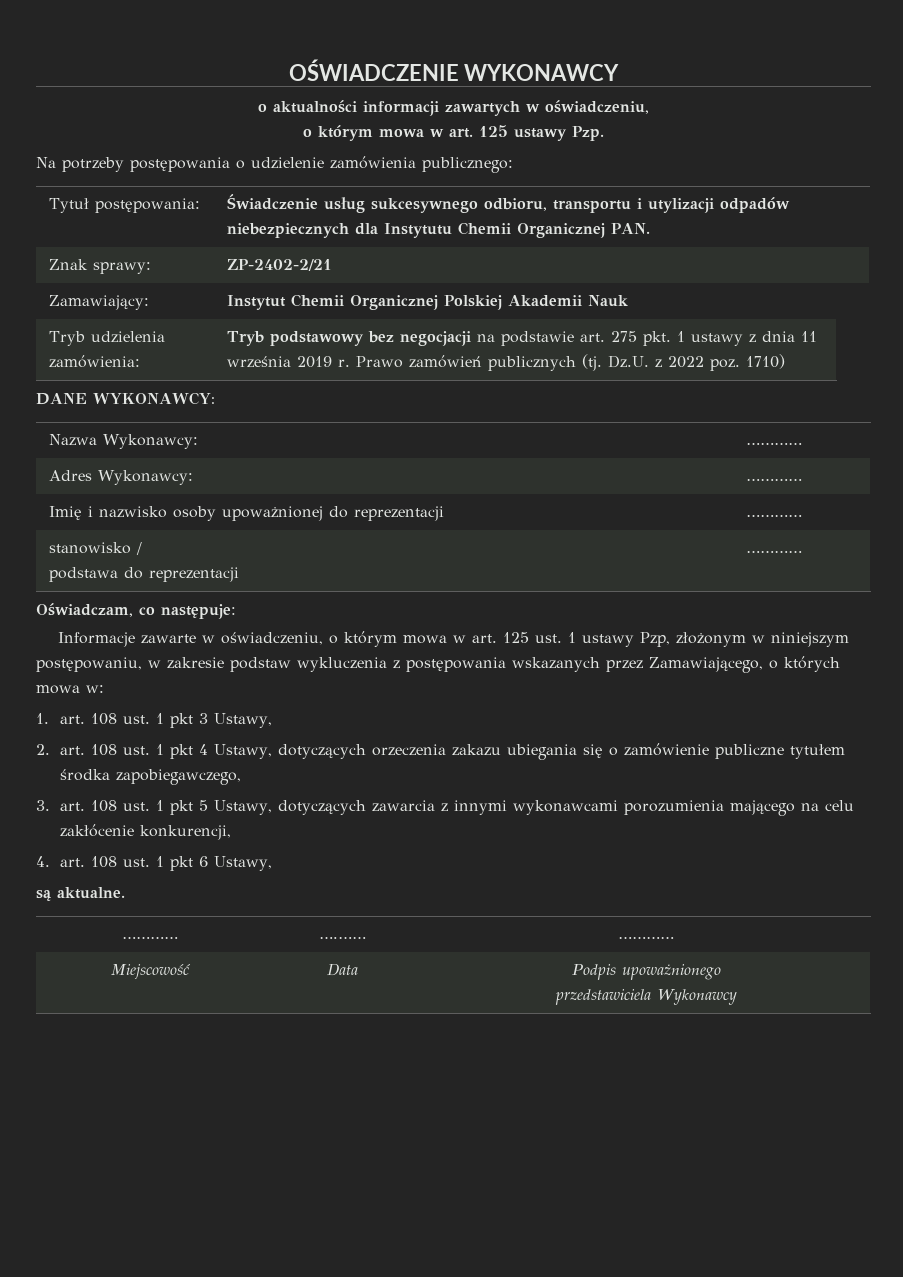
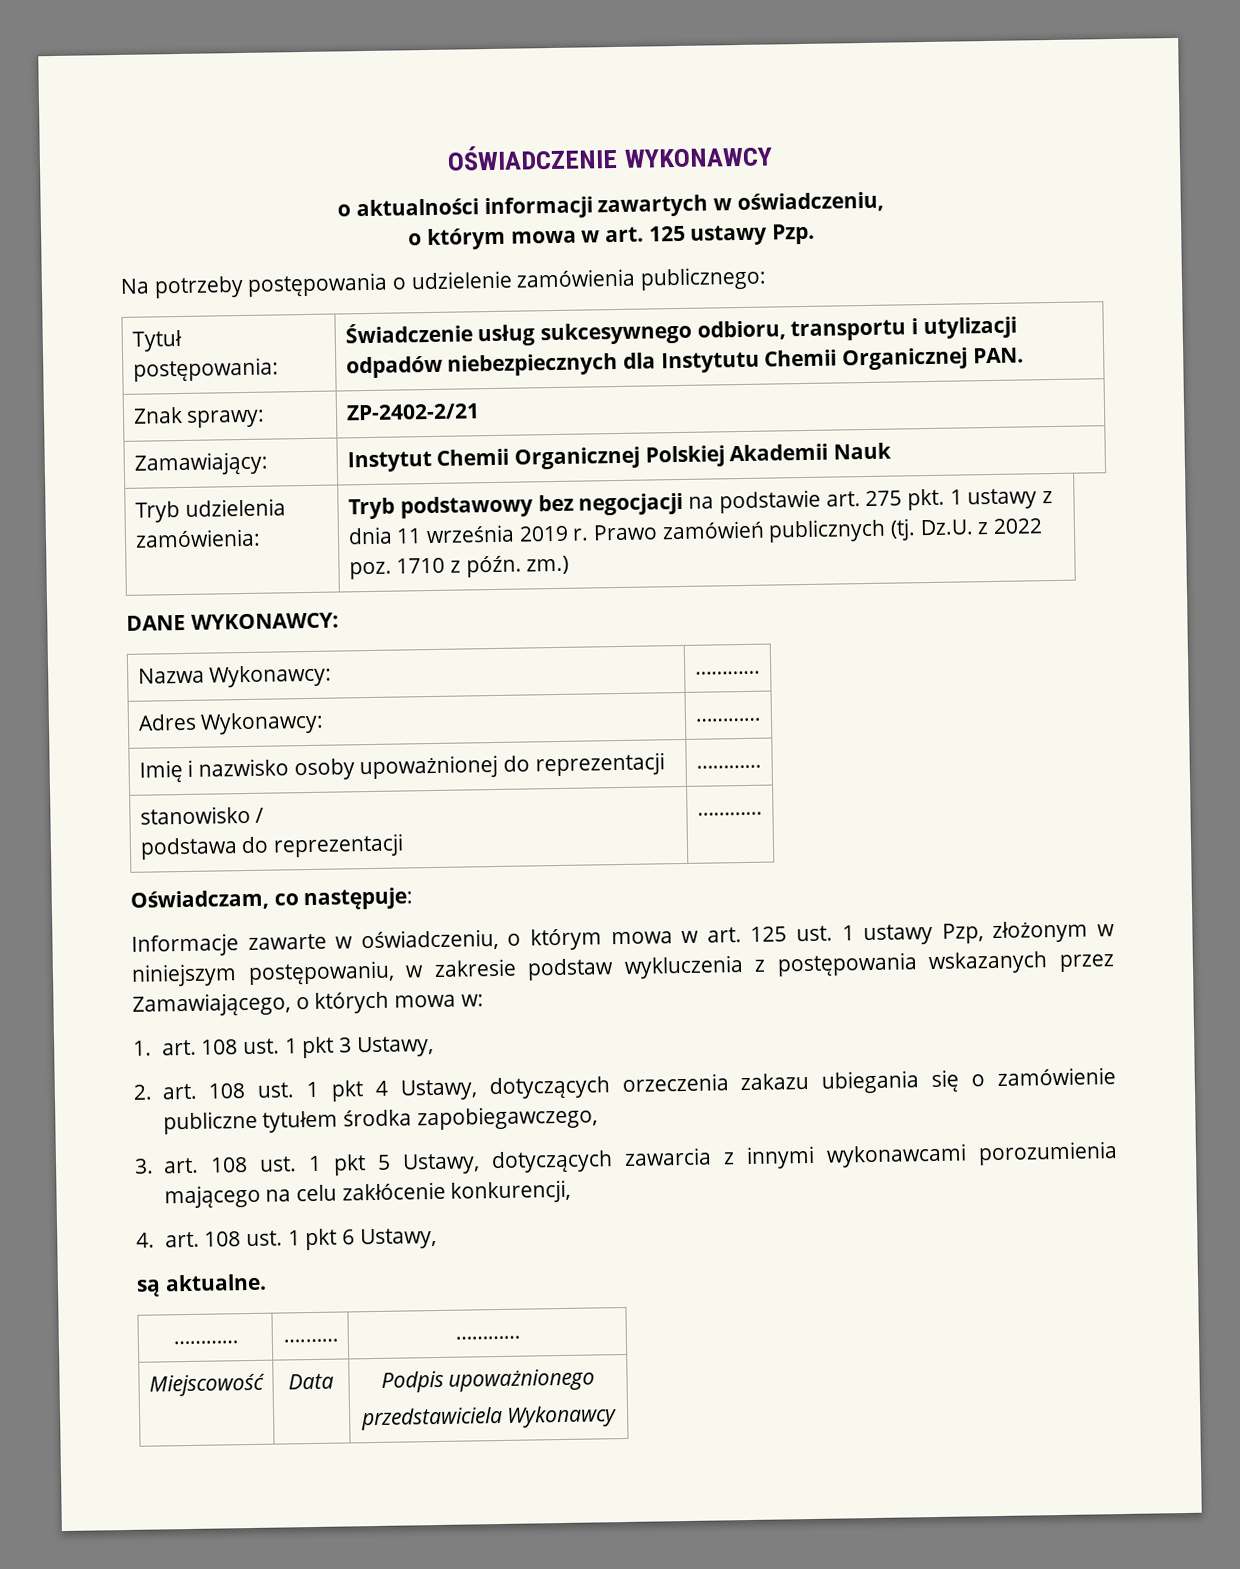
- Tryb udzielenia zamówienia: | Tryb podstawowy bez negocjacji na podstawie art. 275 pkt. 1 ustawy z dnia 11 września 2019 r. Prawo zamówień publicznych (tj. Dz.U. z 2022 poz. 1710)
+ Tryb udzielenia zamówienia: | Tryb podstawowy bez negocjacji na podstawie art. 275 pkt. 1 ustawy z dnia 11 września 2019 r. Prawo zamówień publicznych (tj. Dz.U. z 2022 poz. 1710 z późn. zm.)

